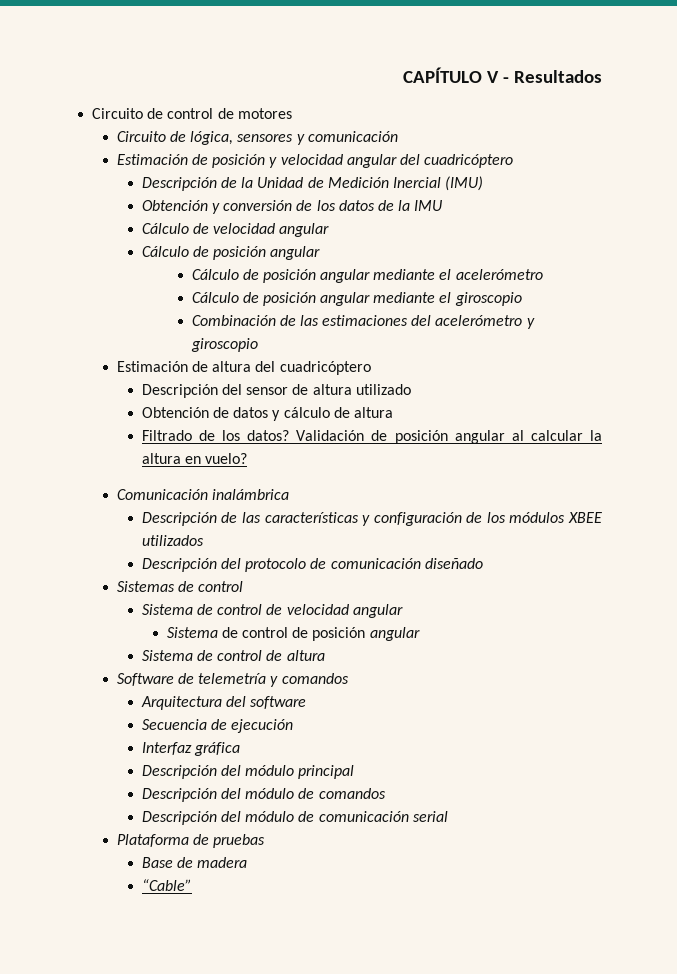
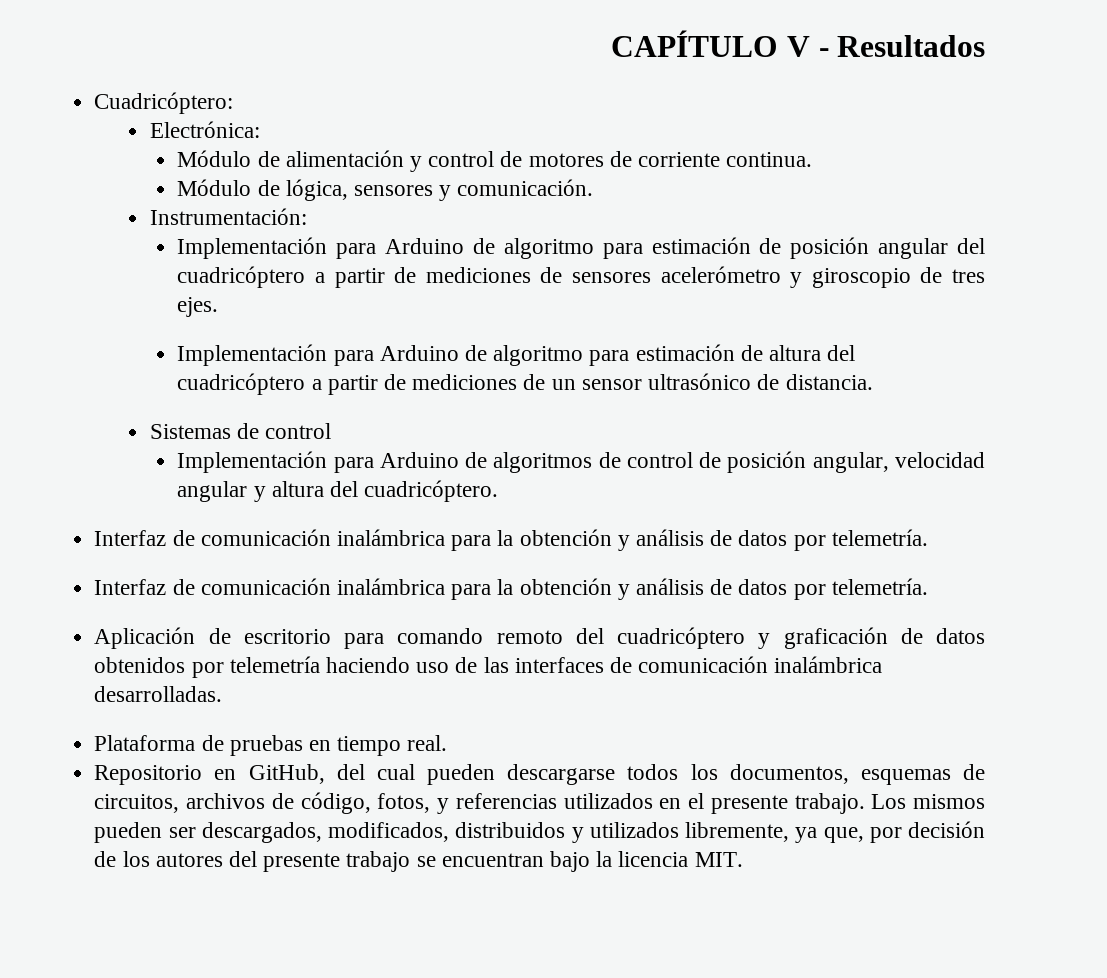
- Circuito de control de motores
- Circuito de lógica, sensores y comunicación
- Estimación de posición y velocidad angular del cuadricóptero
- Descripción de la Unidad de Medición Inercial (IMU)
- Obtención y conversión de los datos de la IMU
- Cálculo de velocidad angular
- Cálculo de posición angular
- Cálculo de posición angular mediante el acelerómetro
- Cálculo de posición angular mediante el giroscopio
- Combinación de las estimaciones del acelerómetro y giroscopio
- Estimación de altura del cuadricóptero
- Descripción del sensor de altura utilizado
- Obtención de datos y cálculo de altura
- Filtrado de los datos? Validación de posición angular al calcular la altura en vuelo?
- Comunicación inalámbrica
- Descripción de las características y configuración de los módulos XBEE utilizados
- Descripción del protocolo de comunicación diseñado
+ Cuadricóptero:
+ Electrónica:
+ Módulo de alimentación y control de motores de corriente continua.
+ Módulo de lógica, sensores y comunicación.
+ Instrumentación:
+ Implementación para Arduino de algoritmo para estimación de posición angular del cuadricóptero a partir de mediciones de sensores acelerómetro y giroscopio de tres ejes.
+ Implementación para Arduino de algoritmo para estimación de altura del cuadricóptero a partir de mediciones de un sensor ultrasónico de distancia.
  Sistemas de control
- Sistema de control de velocidad angular
- Sistema de control de posición angular
- Sistema de control de altura
- Software de telemetría y comandos
- Arquitectura del software
- Secuencia de ejecución
- Interfaz gráfica
- Descripción del módulo principal
- Descripción del módulo de comandos
- Descripción del módulo de comunicación serial
- Plataforma de pruebas
- Base de madera
- “Cable”
+ Implementación para Arduino de algoritmos de control de posición angular, velocidad angular y altura del cuadricóptero.
+ Interfaz de comunicación inalámbrica para la obtención y análisis de datos por telemetría.
+ Interfaz de comunicación inalámbrica para la obtención y análisis de datos por telemetría.
+ Aplicación de escritorio para comando remoto del cuadricóptero y graficación de datos obtenidos por telemetría haciendo uso de las interfaces de comunicación inalámbrica desarrolladas.
+ Plataforma de pruebas en tiempo real.
+ Repositorio en GitHub, del cual pueden descargarse todos los documentos, esquemas de circuitos, archivos de código, fotos, y referencias utilizados en el presente trabajo. Los mismos pueden ser descargados, modificados, distribuidos y utilizados libremente, ya que, por decisión de los autores del presente trabajo se encuentran bajo la licencia MIT.

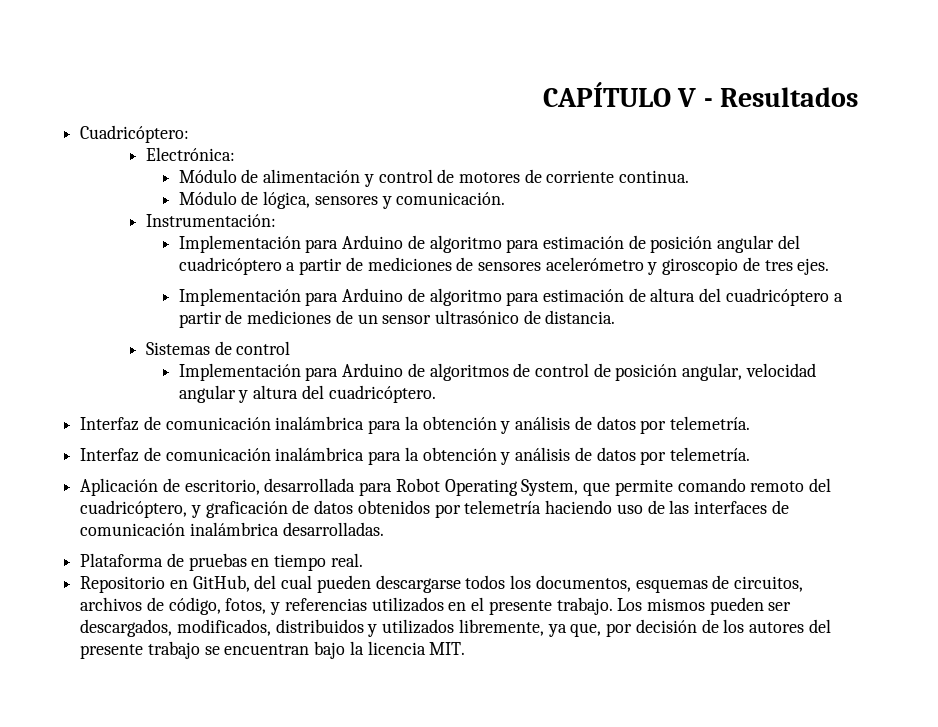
- Aplicación de escritorio para comando remoto del cuadricóptero y graficación de datos obtenidos por telemetría haciendo uso de las interfaces de comunicación inalámbrica desarrolladas.
+ Aplicación de escritorio, desarrollada para Robot Operating System, que permite comando remoto del cuadricóptero, y graficación de datos obtenidos por telemetría haciendo uso de las interfaces de comunicación inalámbrica desarrolladas.

